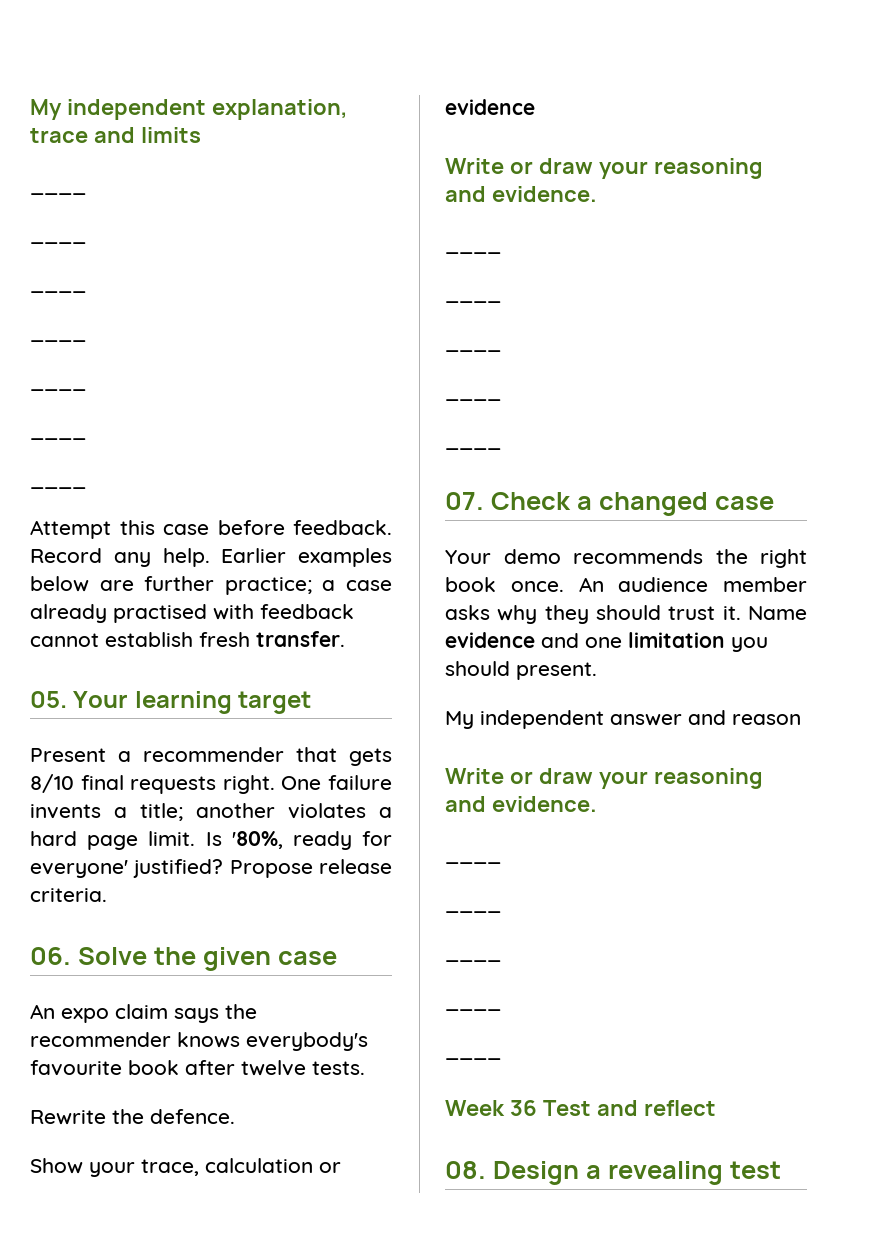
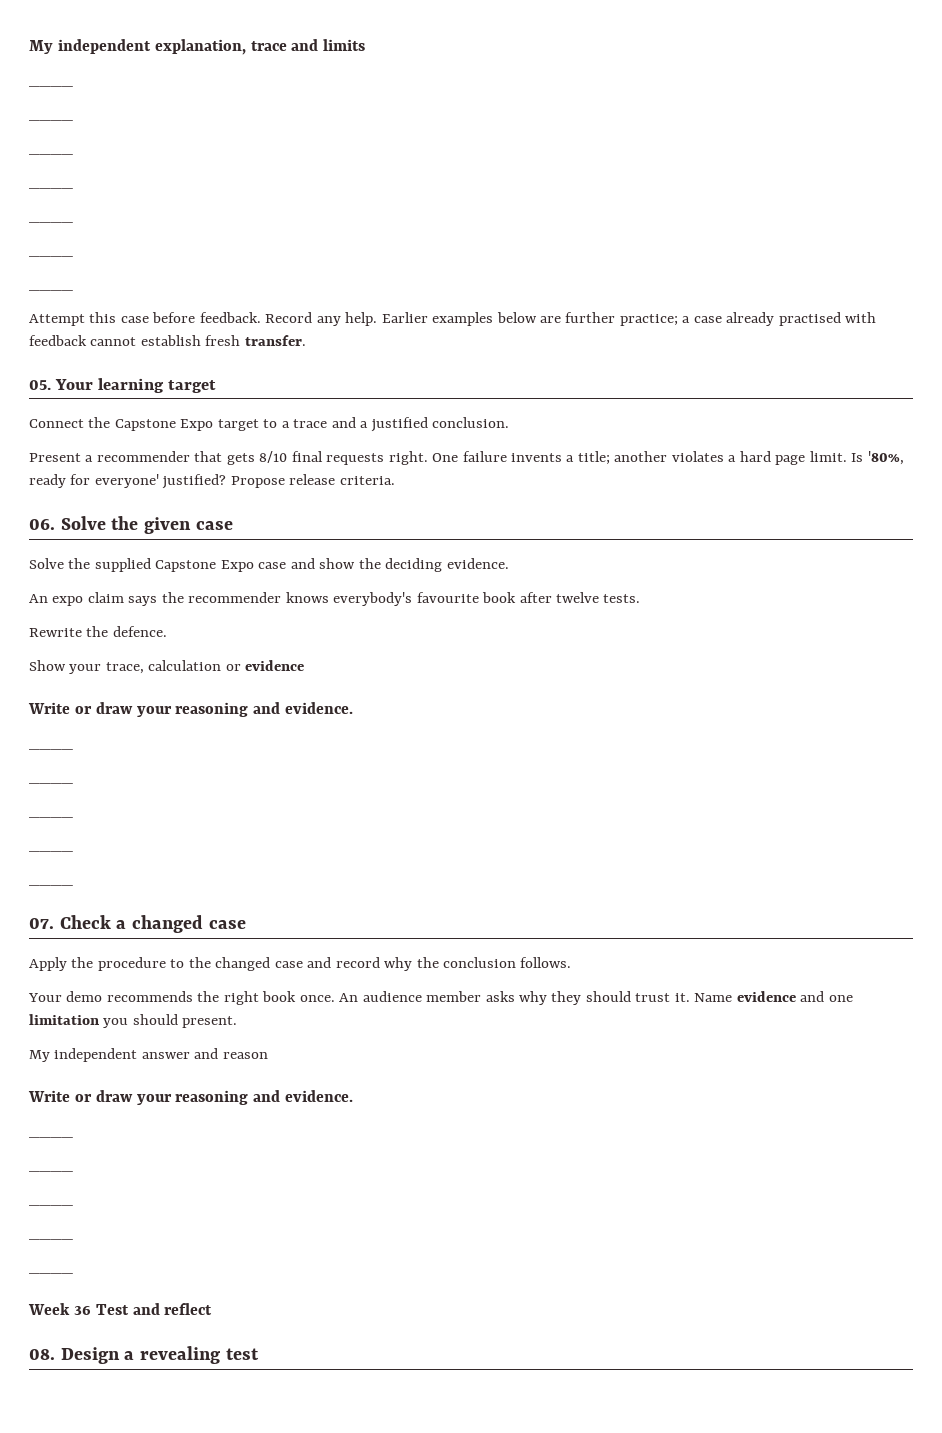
+ Connect the Capstone Expo target to a trace and a justified conclusion.
+ Solve the supplied Capstone Expo case and show the deciding evidence.
+ Apply the procedure to the changed case and record why the conclusion follows.

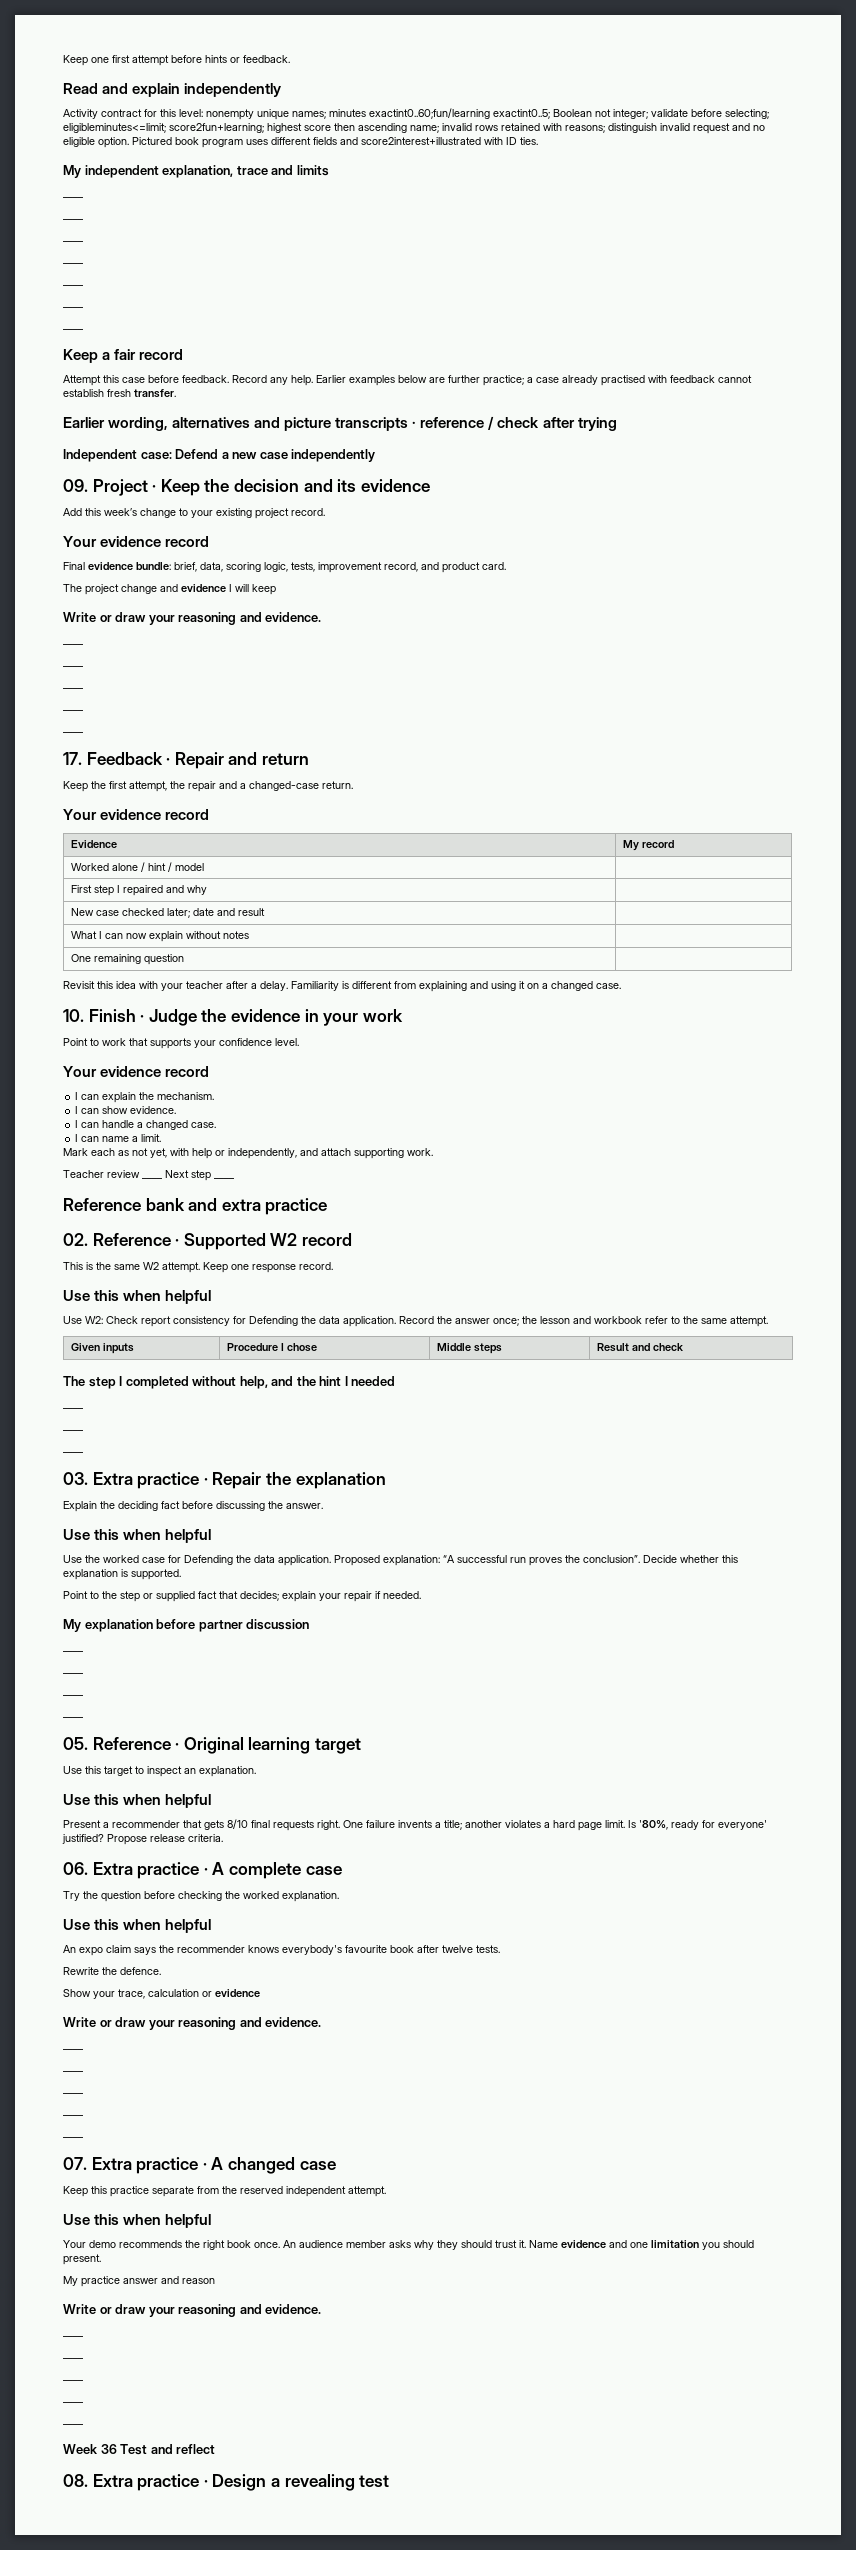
+ Keep one first attempt before hints or feedback.
+ Read and explain independently
+ Activity contract for this level: nonempty unique names; minutes exactint0..60;fun/learning exactint0..5; Boolean not integer; validate before selecting; eligibleminutes<=limit; score2fun+learning; highest score then ascending name; invalid rows retained with reasons; distinguish invalid request and no eligible option. Pictured book program uses different fields and score2interest+illustrated with ID ties.
+ Keep a fair record
- 05. Your learning target
- Connect the Capstone Expo target to a trace and a justified conclusion.
+ Earlier wording, alternatives and picture transcripts · reference / check after trying
+ Independent case: Defend a new case independently
+ 09. Project · Keep the decision and its evidence
+ Add this week’s change to your existing project record.
+ Your evidence record
+ Final evidence bundle: brief, data, scoring logic, tests, improvement record, and product card.
+ The project change and evidence I will keep
+ Write or draw your reasoning and evidence.
+ ____
+ ____
+ ____
+ ____
+ ____
+ 17. Feedback · Repair and return
+ Keep the first attempt, the repair and a changed-case return.
+ Your evidence record
+ Evidence | My record
+ Worked alone / hint / model |
+ First step I repaired and why |
+ New case checked later; date and result |
+ What I can now explain without notes |
+ One remaining question |
+ Revisit this idea with your teacher after a delay. Familiarity is different from explaining and using it on a changed case.
+ 10. Finish · Judge the evidence in your work
+ Point to work that supports your confidence level.
+ Your evidence record
+ I can explain the mechanism.
+ I can show evidence.
+ I can handle a changed case.
+ I can name a limit.
+ Mark each as not yet, with help or independently, and attach supporting work.
+ Teacher review ____ Next step ____
+ Reference bank and extra practice
+ 02. Reference · Supported W2 record
+ This is the same W2 attempt. Keep one response record.
+ Use this when helpful
+ Use W2: Check report consistency for Defending the data application. Record the answer once; the lesson and workbook refer to the same attempt.
+ Given inputs | Procedure I chose | Middle steps | Result and check
+ The step I completed without help, and the hint I needed
+ ____
+ ____
+ ____
+ 03. Extra practice · Repair the explanation
+ Explain the deciding fact before discussing the answer.
+ Use this when helpful
+ Use the worked case for Defending the data application. Proposed explanation: “A successful run proves the conclusion”. Decide whether this explanation is supported.
+ Point to the step or supplied fact that decides; explain your repair if needed.
+ My explanation before partner discussion
+ ____
+ ____
+ ____
+ ____
+ 05. Reference · Original learning target
+ Use this target to inspect an explanation.
+ Use this when helpful
- 06. Solve the given case
- Solve the supplied Capstone Expo case and show the deciding evidence.
+ 06. Extra practice · A complete case
+ Try the question before checking the worked explanation.
+ Use this when helpful
- 07. Check a changed case
- Apply the procedure to the changed case and record why the conclusion follows.
+ 07. Extra practice · A changed case
+ Keep this practice separate from the reserved independent attempt.
+ Use this when helpful
- My independent answer and reason
+ My practice answer and reason
- 08. Design a revealing test
+ 08. Extra practice · Design a revealing test

